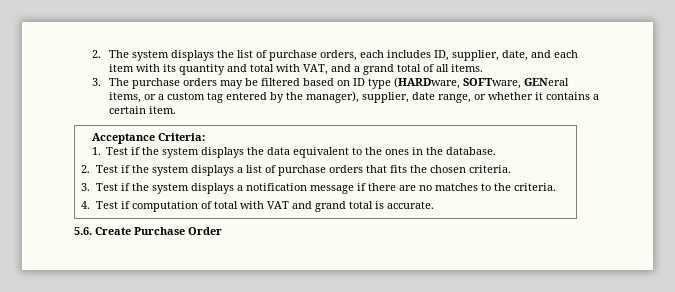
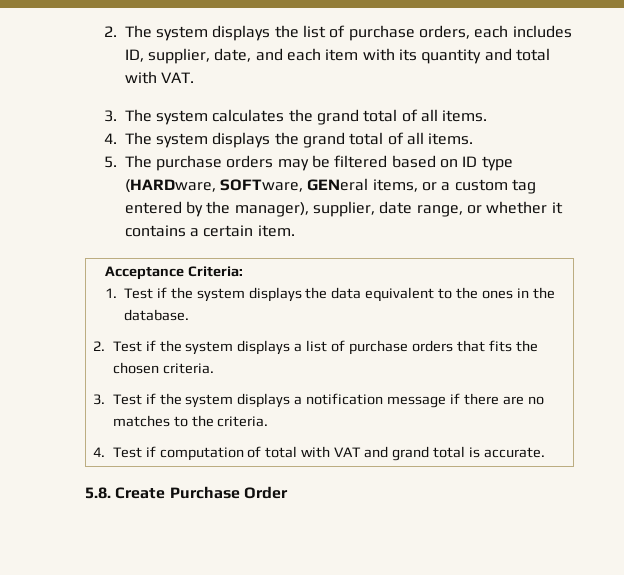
- 2. The system displays the list of purchase orders, each includes ID, supplier, date, and each item with its quantity and total with VAT, and a grand total of all items.
- 3. The purchase orders may be filtered based on ID type (HARDware, SOFTware, GENeral items, or a custom tag entered by the manager), supplier, date range, or whether it contains a certain item.
+ 2. The system displays the list of purchase orders, each includes ID, supplier, date, and each item with its quantity and total with VAT.
+ 3. The system calculates the grand total of all items.
+ 4. The system displays the grand total of all items.
+ 5. The purchase orders may be filtered based on ID type (HARDware, SOFTware, GENeral items, or a custom tag entered by the manager), supplier, date range, or whether it contains a certain item.
- 5.6. Create Purchase Order
+ 5.8. Create Purchase Order

